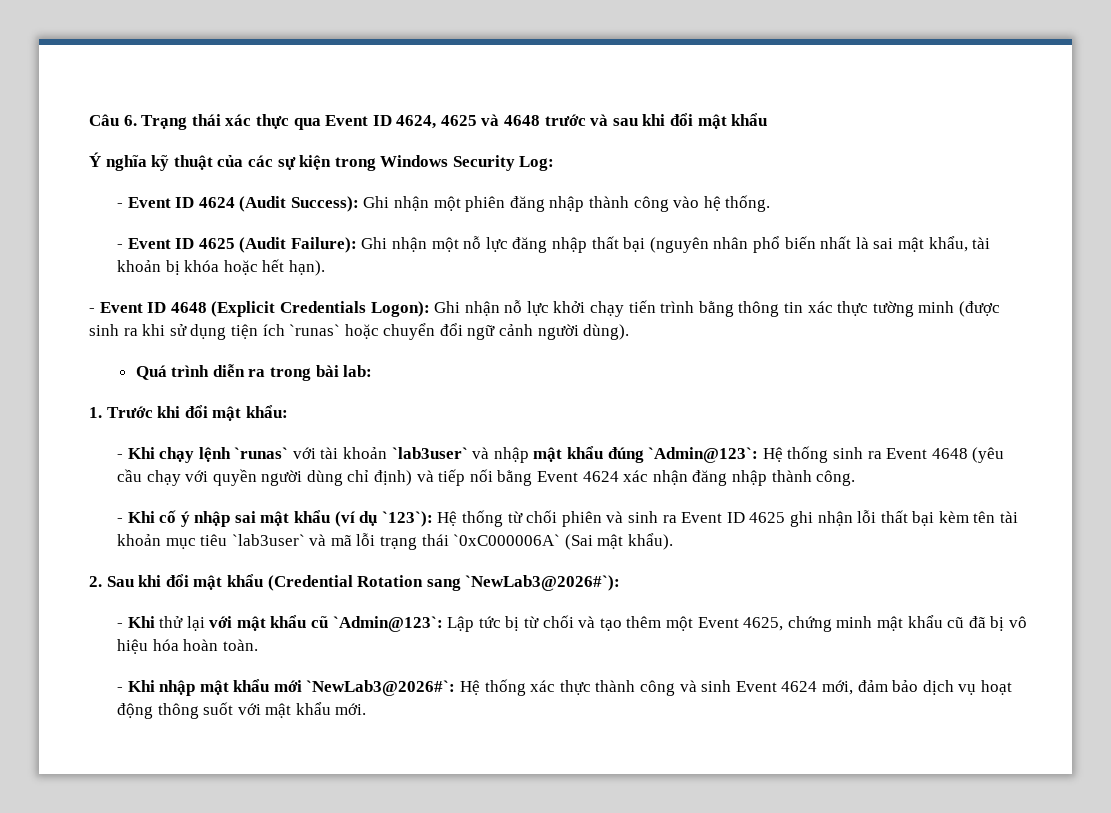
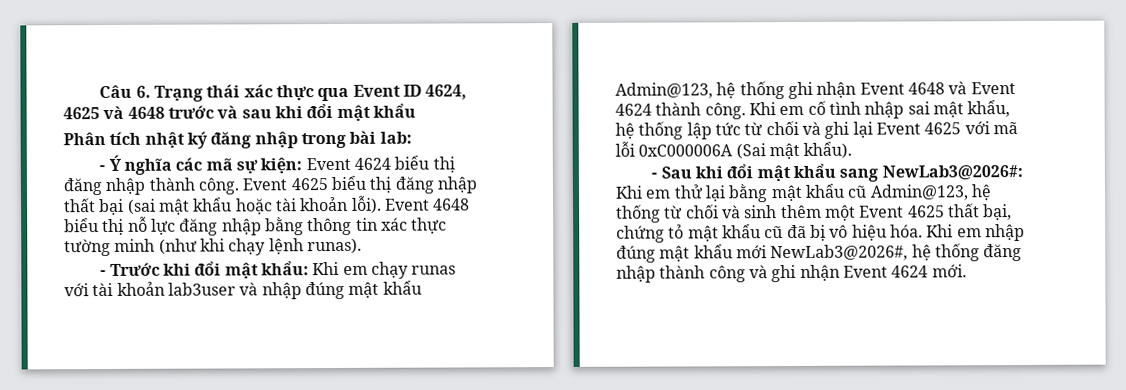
- Ý nghĩa kỹ thuật của các sự kiện trong Windows Security Log:
- - Event ID 4624 (Audit Success): Ghi nhận một phiên đăng nhập thành công vào hệ thống.
- - Event ID 4625 (Audit Failure): Ghi nhận một nỗ lực đăng nhập thất bại (nguyên nhân phổ biến nhất là sai mật khẩu, tài khoản bị khóa hoặc hết hạn).
- - Event ID 4648 (Explicit Credentials Logon): Ghi nhận nỗ lực khởi chạy tiến trình bằng thông tin xác thực tường minh (được sinh ra khi sử dụng tiện ích `runas` hoặc chuyển đổi ngữ cảnh người dùng).
- Quá trình diễn ra trong bài lab:
- 1. Trước khi đổi mật khẩu:
- - Khi chạy lệnh `runas` với tài khoản `lab3user` và nhập mật khẩu đúng `Admin@123`: Hệ thống sinh ra Event 4648 (yêu cầu chạy với quyền người dùng chỉ định) và tiếp nối bằng Event 4624 xác nhận đăng nhập thành công.
- - Khi cố ý nhập sai mật khẩu (ví dụ `123`): Hệ thống từ chối phiên và sinh ra Event ID 4625 ghi nhận lỗi thất bại kèm tên tài khoản mục tiêu `lab3user` và mã lỗi trạng thái `0xC000006A` (Sai mật khẩu).
+ Phân tích nhật ký đăng nhập trong bài lab:
+ - Ý nghĩa các mã sự kiện: Event 4624 biểu thị đăng nhập thành công. Event 4625 biểu thị đăng nhập thất bại (sai mật khẩu hoặc tài khoản lỗi). Event 4648 biểu thị nỗ lực đăng nhập bằng thông tin xác thực tường minh (như khi chạy lệnh runas).
+ - Trước khi đổi mật khẩu: Khi em chạy runas với tài khoản lab3user và nhập đúng mật khẩu Admin@123, hệ thống ghi nhận Event 4648 và Event 4624 thành công. Khi em cố tình nhập sai mật khẩu, hệ thống lập tức từ chối và ghi lại Event 4625 với mã lỗi 0xC000006A (Sai mật khẩu).
- 2. Sau khi đổi mật khẩu (Credential Rotation sang `NewLab3@2026#`):
- - Khi thử lại với mật khẩu cũ `Admin@123`: Lập tức bị từ chối và tạo thêm một Event 4625, chứng minh mật khẩu cũ đã bị vô hiệu hóa hoàn toàn.
- - Khi nhập mật khẩu mới `NewLab3@2026#`: Hệ thống xác thực thành công và sinh Event 4624 mới, đảm bảo dịch vụ hoạt động thông suốt với mật khẩu mới.
+ - Sau khi đổi mật khẩu sang NewLab3@2026#: Khi em thử lại bằng mật khẩu cũ Admin@123, hệ thống từ chối và sinh thêm một Event 4625 thất bại, chứng tỏ mật khẩu cũ đã bị vô hiệu hóa. Khi em nhập đúng mật khẩu mới NewLab3@2026#, hệ thống đăng nhập thành công và ghi nhận Event 4624 mới.

